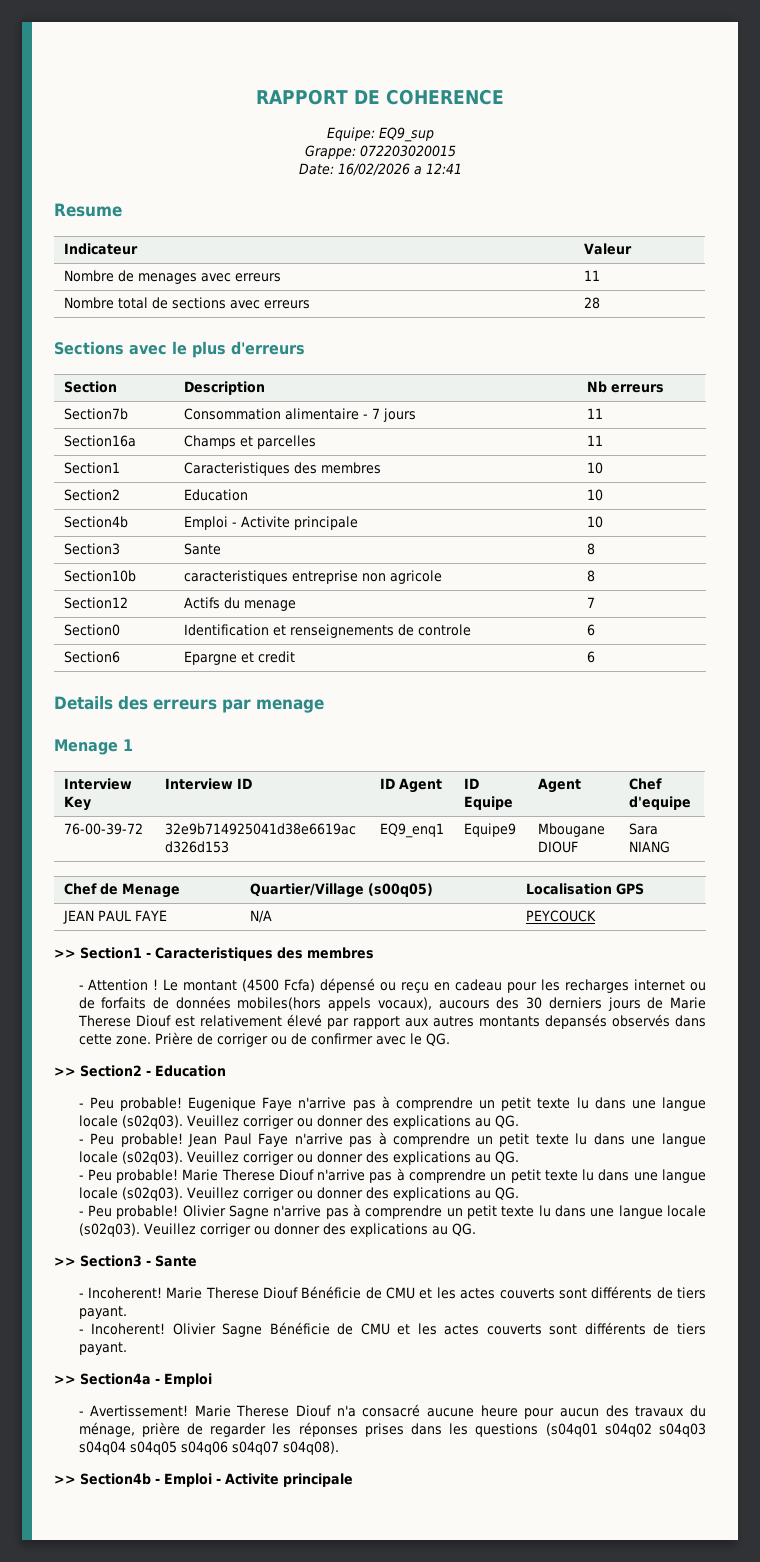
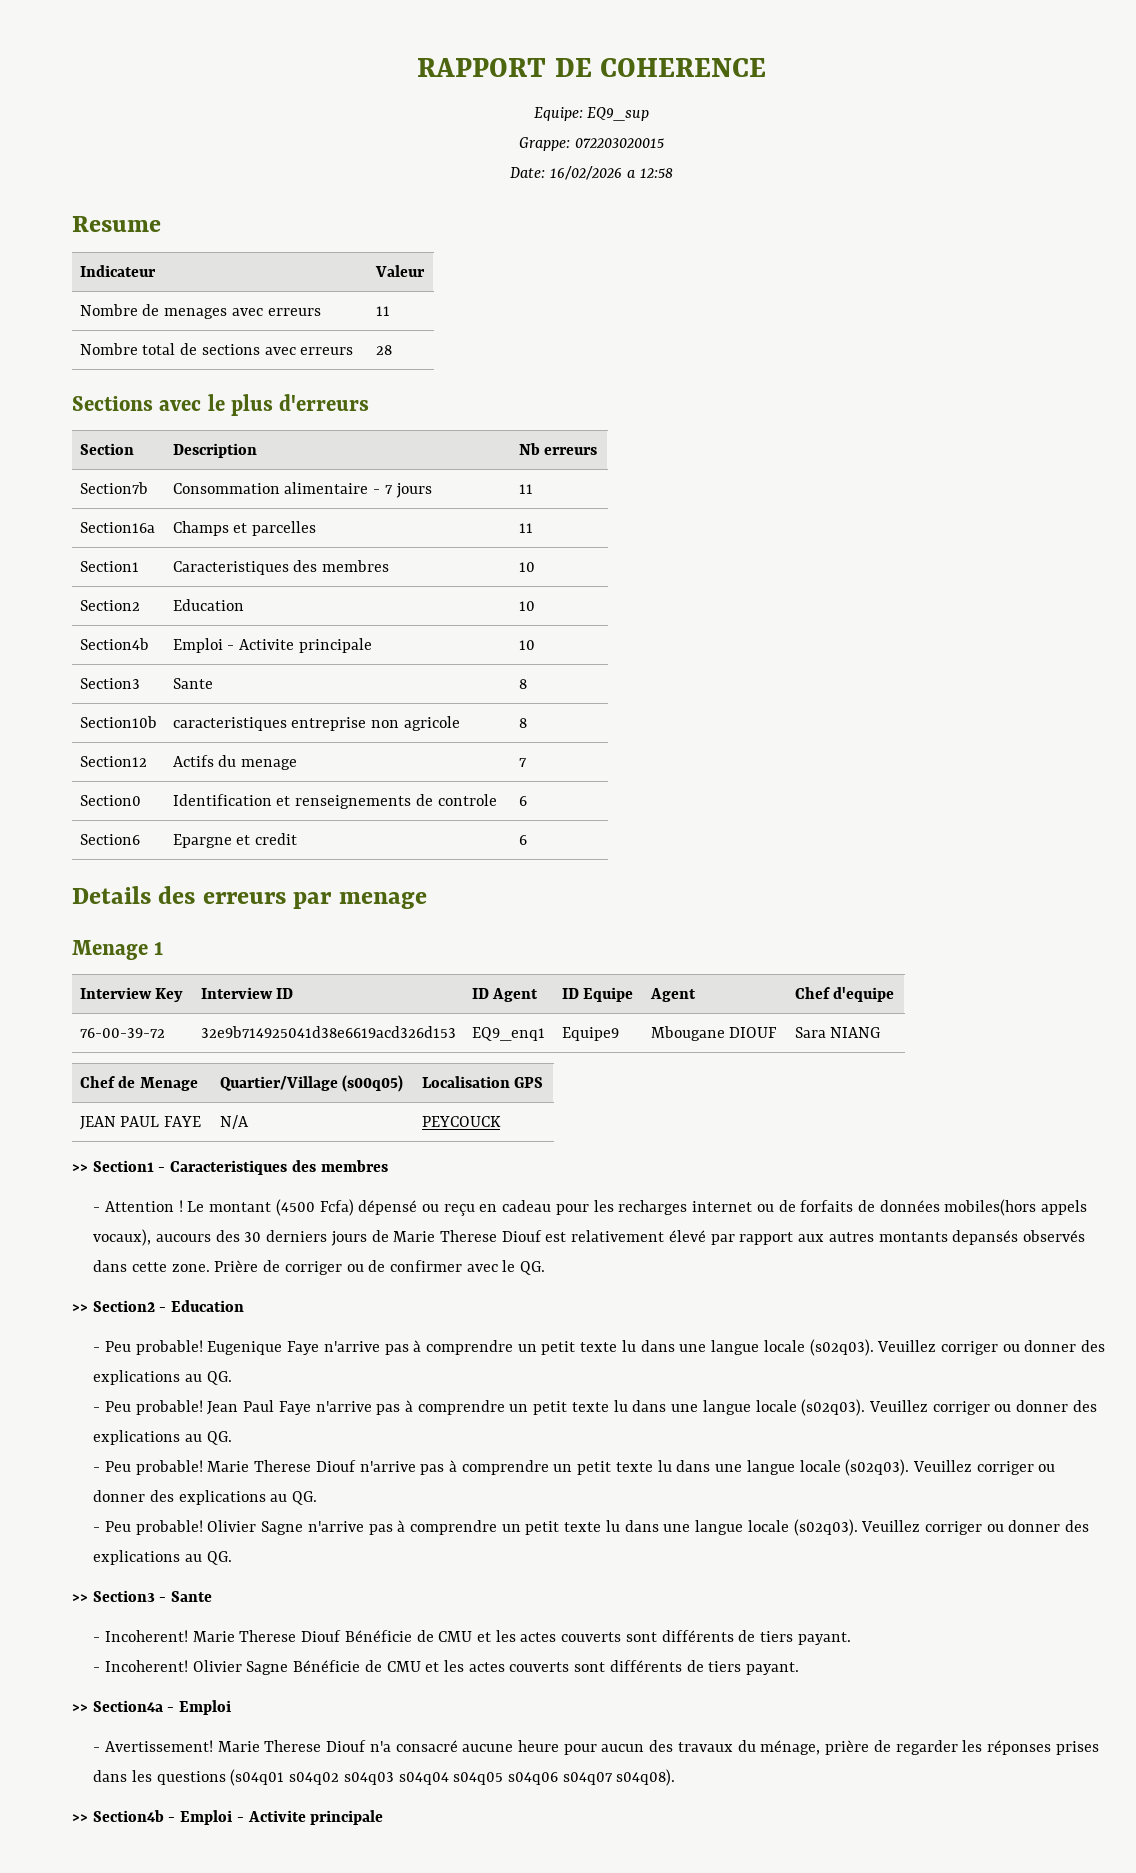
- Date: 16/02/2026 a 12:41
+ Date: 16/02/2026 a 12:58

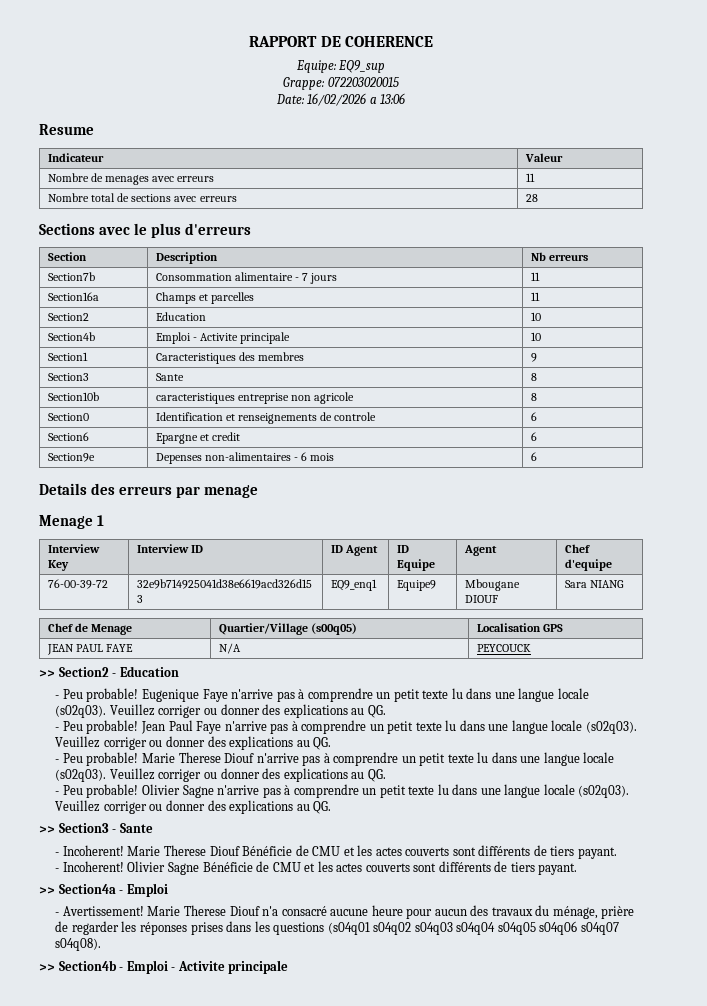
- Date: 16/02/2026 a 12:58
+ Date: 16/02/2026 a 13:06
- Section1 | Caracteristiques des membres | 10
+ Section1 | Caracteristiques des membres | 9
- Section12 | Actifs du menage | 7
+ Section9e | Depenses non-alimentaires - 6 mois | 6
- >> Section1 - Caracteristiques des membres
- - Attention ! Le montant (4500 Fcfa) dépensé ou reçu en cadeau pour les recharges internet ou de forfaits de données mobiles(hors appels vocaux), aucours des 30 derniers jours de Marie Therese Diouf est relativement élevé par rapport aux autres montants depansés observés dans cette zone. Prière de corriger ou de confirmer avec le QG.

